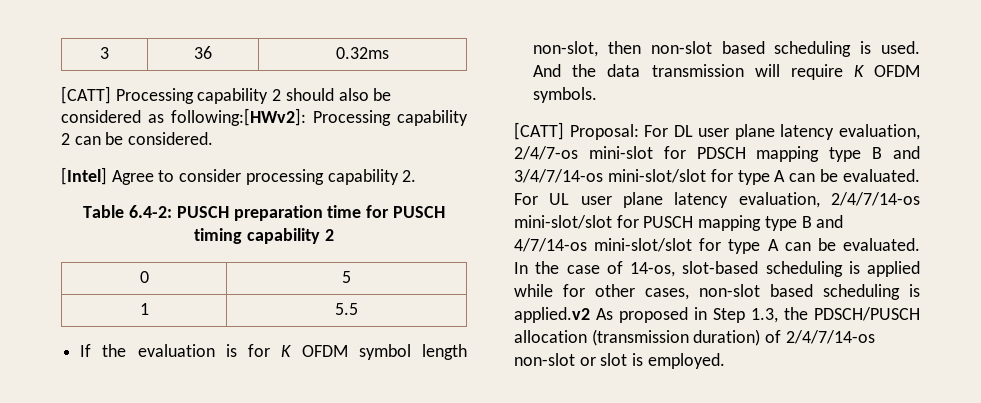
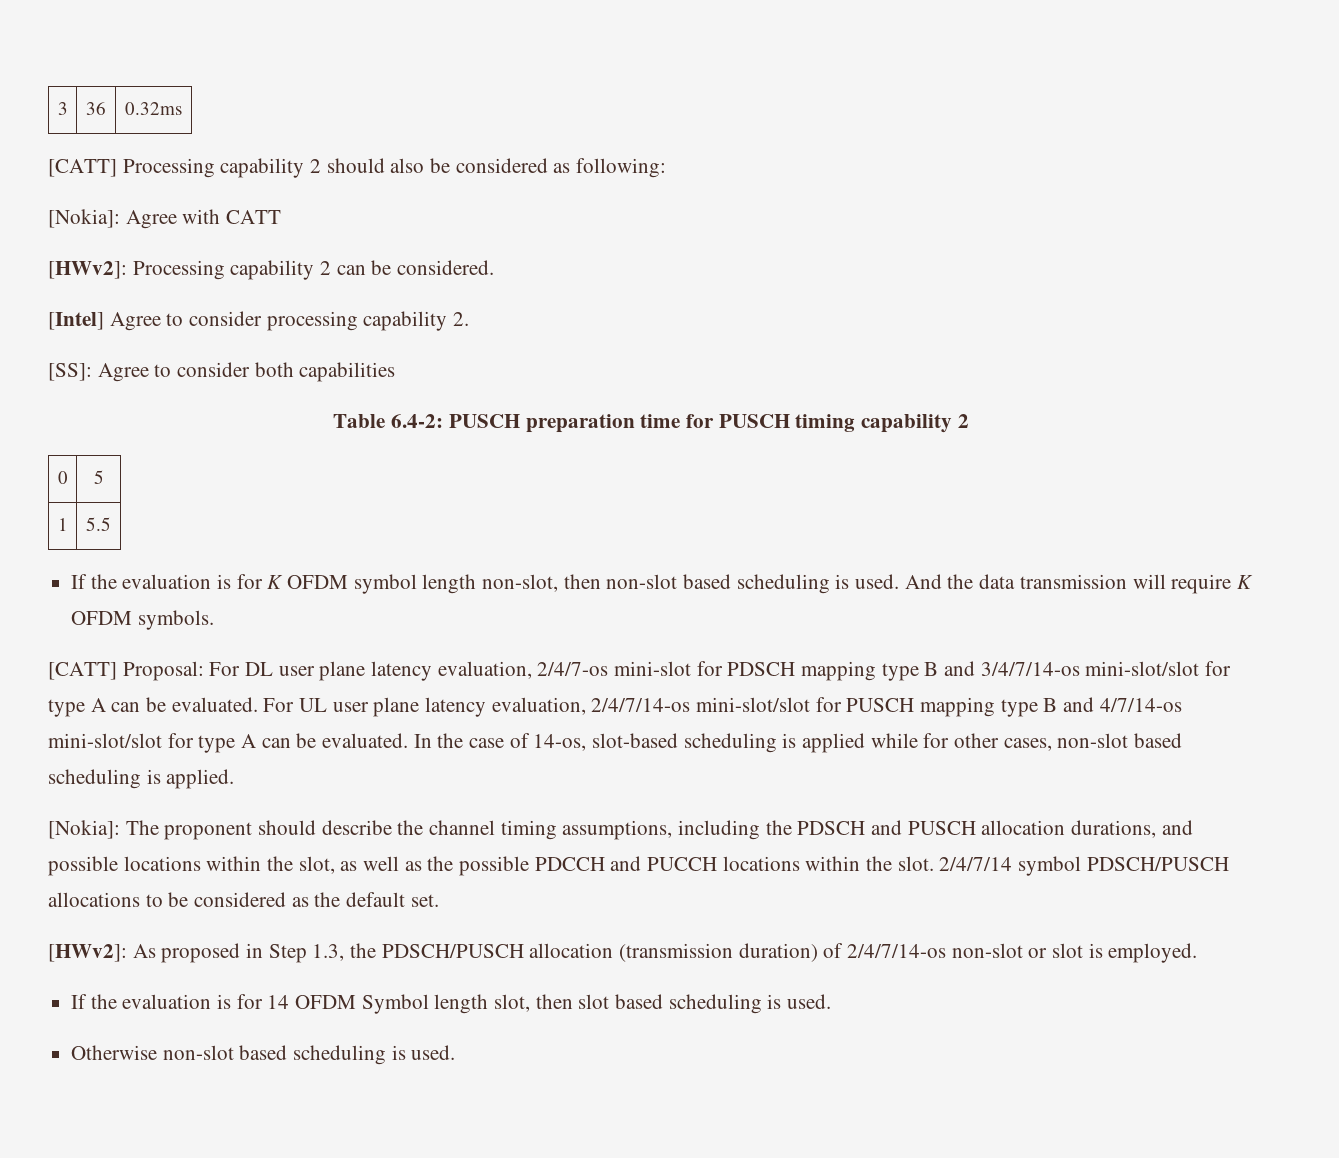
- [CATT] Processing capability 2 should also be considered as following:[HWv2]: Processing capability 2 can be considered.
+ [CATT] Processing capability 2 should also be considered as following:
+ [Nokia]: Agree with CATT
+ [HWv2]: Processing capability 2 can be considered.
+ [SS]: Agree to consider both capabilities
- In the case of 14-os, slot-based scheduling is applied while for other cases, non-slot based scheduling is applied.v2 As proposed in Step 1.3, the PDSCH/PUSCH allocation (transmission duration) of 2/4/7/14-os non-slot or slot is employed.
+ In the case of 14-os, slot-based scheduling is applied while for other cases, non-slot based scheduling is applied.
+ [Nokia]: The proponent should describe the channel timing assumptions, including the PDSCH and PUSCH allocation durations, and possible locations within the slot, as well as the possible PDCCH and PUCCH locations within the slot. 2/4/7/14 symbol PDSCH/PUSCH allocations to be considered as the default set.
+ [HWv2]: As proposed in Step 1.3, the PDSCH/PUSCH allocation (transmission duration) of 2/4/7/14-os non-slot or slot is employed.
+ If the evaluation is for 14 OFDM Symbol length slot, then slot based scheduling is used.
+ Otherwise non-slot based scheduling is used.

